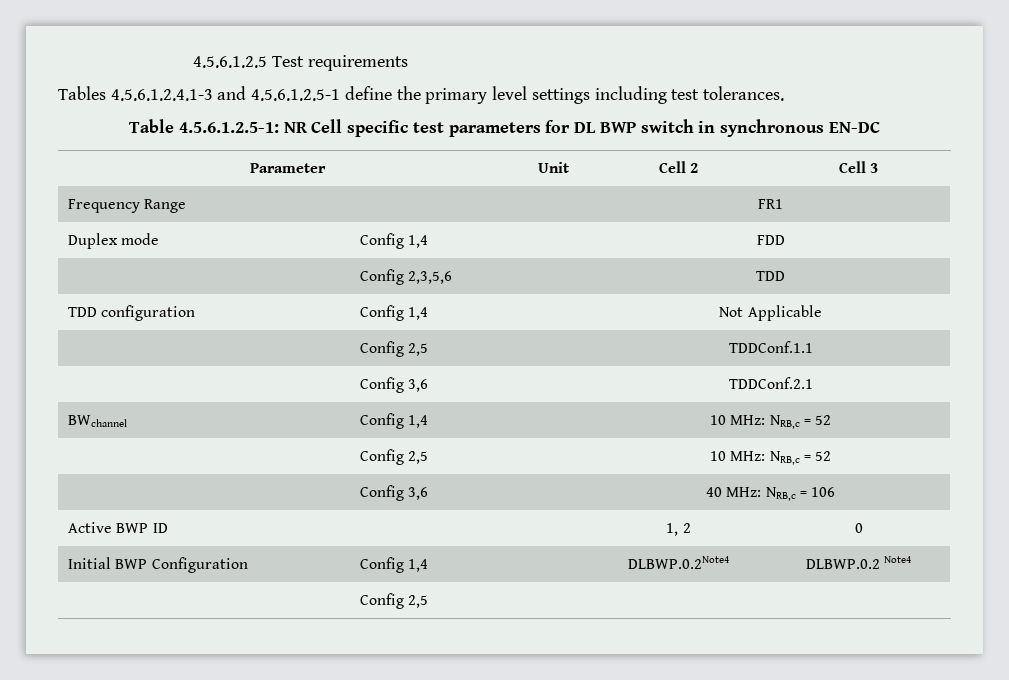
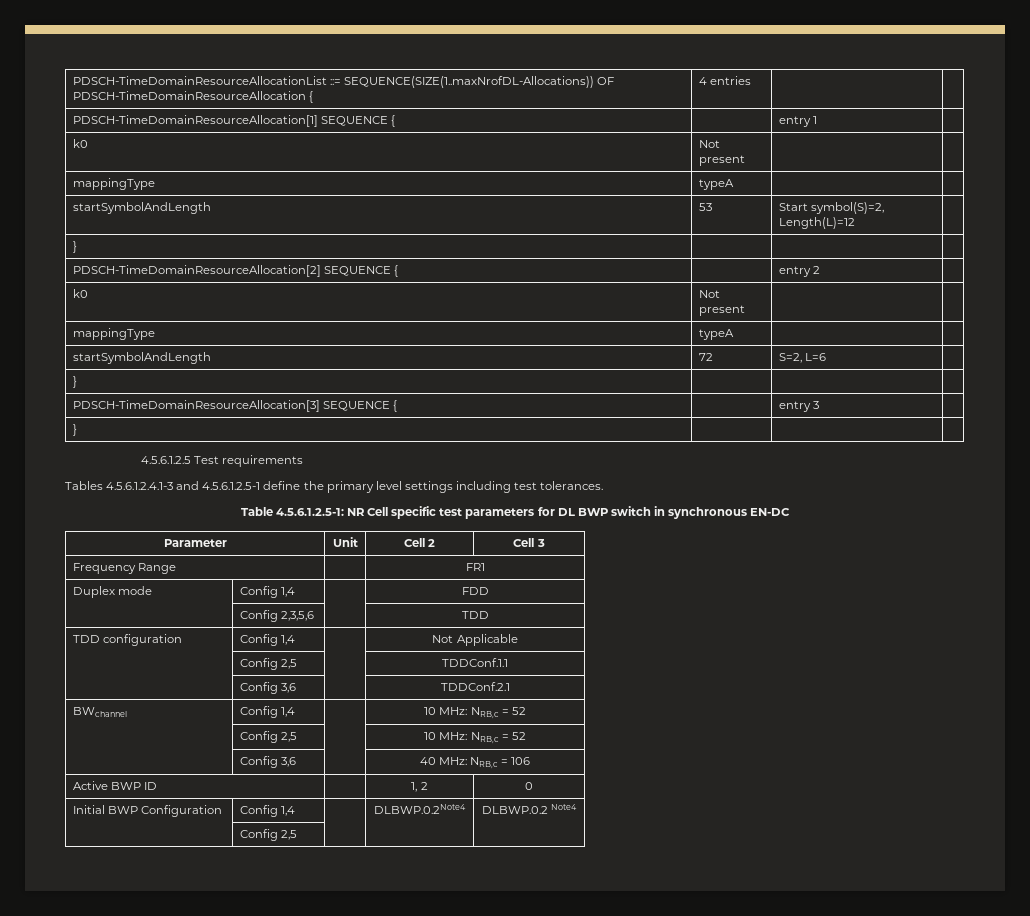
+ PDSCH-TimeDomainResourceAllocationList ::= SEQUENCE(SIZE(1..maxNrofDL-Allocations)) OF PDSCH-TimeDomainResourceAllocation { | 4 entries | |
+ PDSCH-TimeDomainResourceAllocation[1] SEQUENCE { | | entry 1 |
+ k0 | Not present | |
+ mappingType | typeA | |
+ startSymbolAndLength | 53 | Start symbol(S)=2, Length(L)=12 |
+ } | | |
+ PDSCH-TimeDomainResourceAllocation[2] SEQUENCE { | | entry 2 |
+ k0 | Not present | |
+ mappingType | typeA | |
+ startSymbolAndLength | 72 | S=2, L=6 |
+ } | | |
+ PDSCH-TimeDomainResourceAllocation[3] SEQUENCE { | | entry 3 |
+ } | | |

